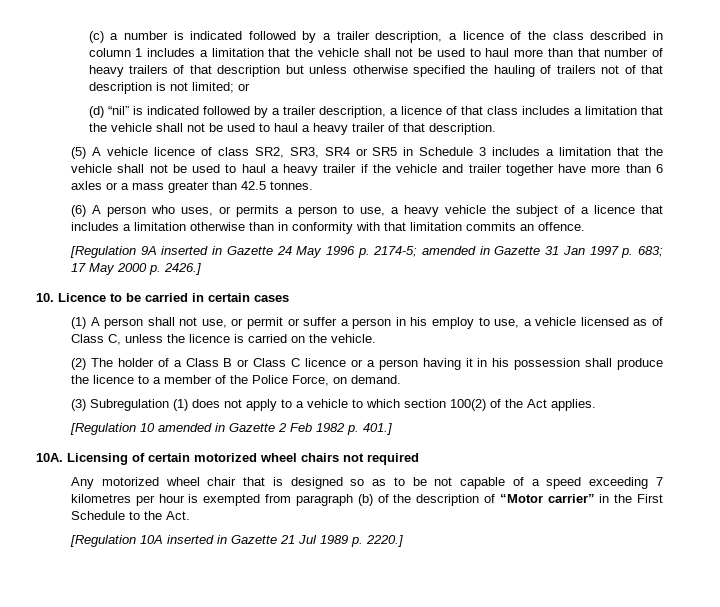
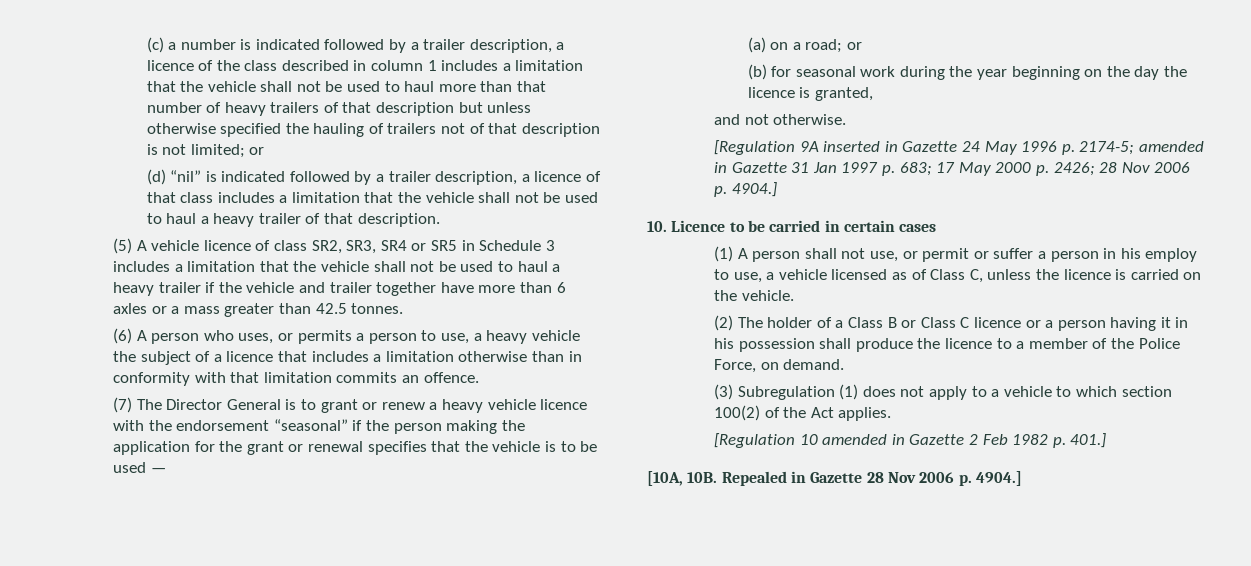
+ (7) The Director General is to grant or renew a heavy vehicle licence with the endorsement “seasonal” if the person making the application for the grant or renewal specifies that the vehicle is to be used —
+ (a) on a road; or
+ (b) for seasonal work during the year beginning on the day the licence is granted,
+ and not otherwise.
- [Regulation 9A inserted in Gazette 24 May 1996 p. 2174-5; amended in Gazette 31 Jan 1997 p. 683; 17 May 2000 p. 2426.]
+ [Regulation 9A inserted in Gazette 24 May 1996 p. 2174-5; amended in Gazette 31 Jan 1997 p. 683; 17 May 2000 p. 2426; 28 Nov 2006 p. 4904.]
- 10A. Licensing of certain motorized wheel chairs not required
- Any motorized wheel chair that is designed so as to be not capable of a speed exceeding 7 kilometres per hour is exempted from paragraph (b) of the description of “Motor carrier” in the First Schedule to the Act.
- [Regulation 10A inserted in Gazette 21 Jul 1989 p. 2220.]
+ [10A, 10B. Repealed in Gazette 28 Nov 2006 p. 4904.]

